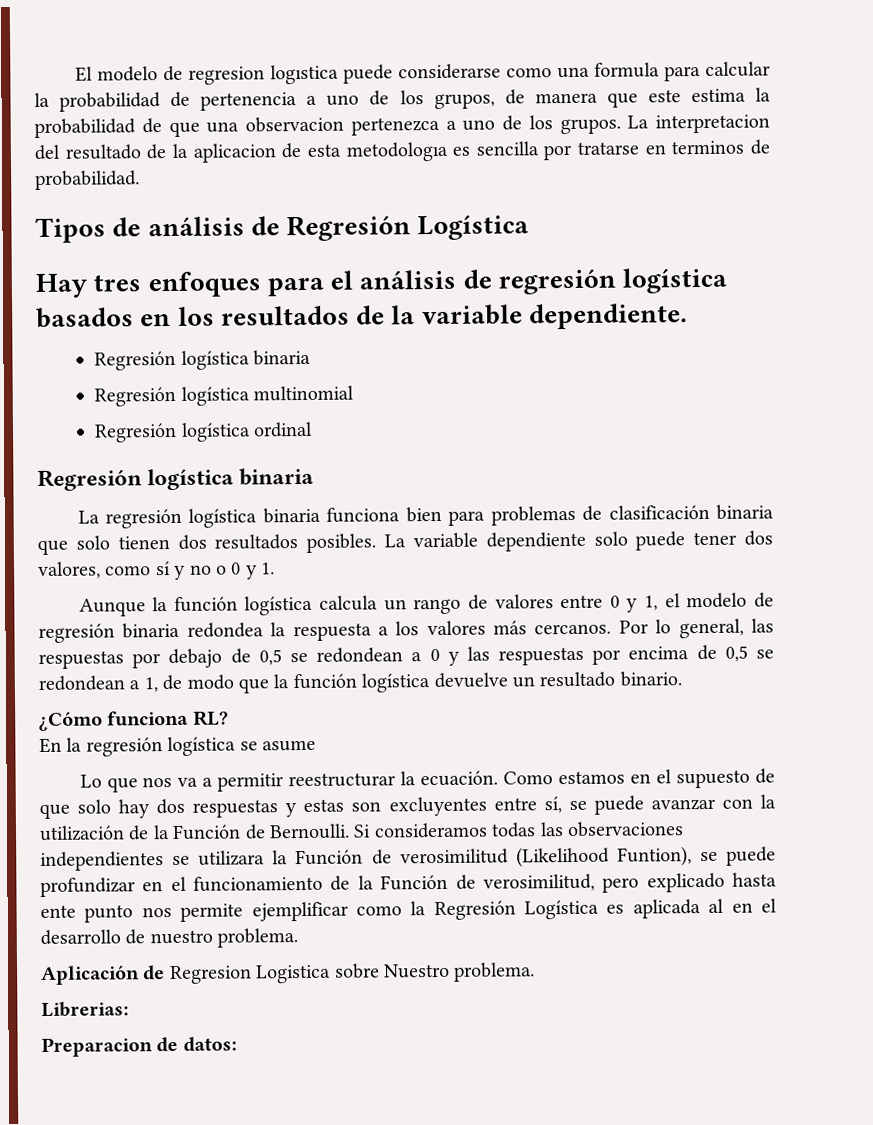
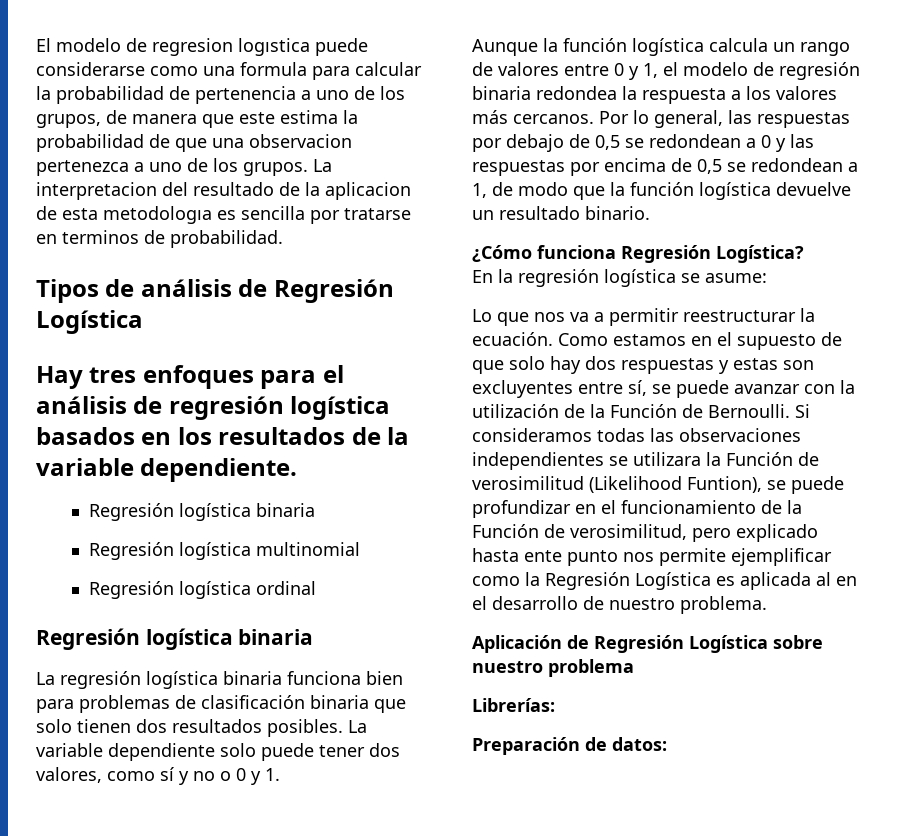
- ¿Cómo funciona RL?
+ ¿Cómo funciona Regresión Logística?
- En la regresión logística se asume
+ En la regresión logística se asume:
- Aplicación de Regresion Logistica sobre Nuestro problema.
- Librerias:
- Preparacion de datos:
+ Aplicación de Regresión Logística sobre nuestro problema
+ Librerías:
+ Preparación de datos:

